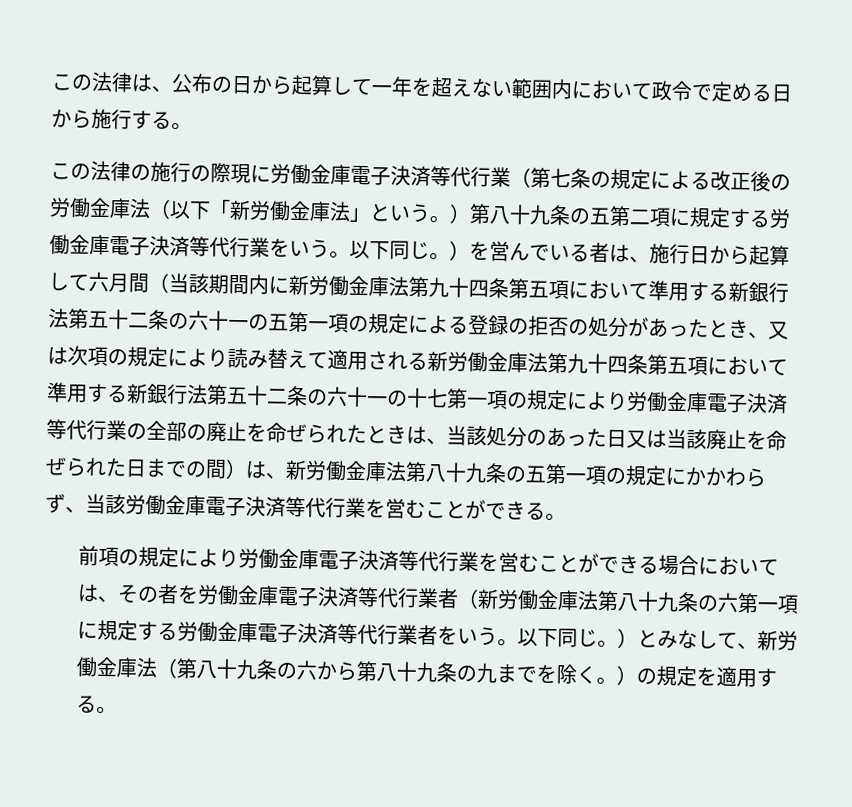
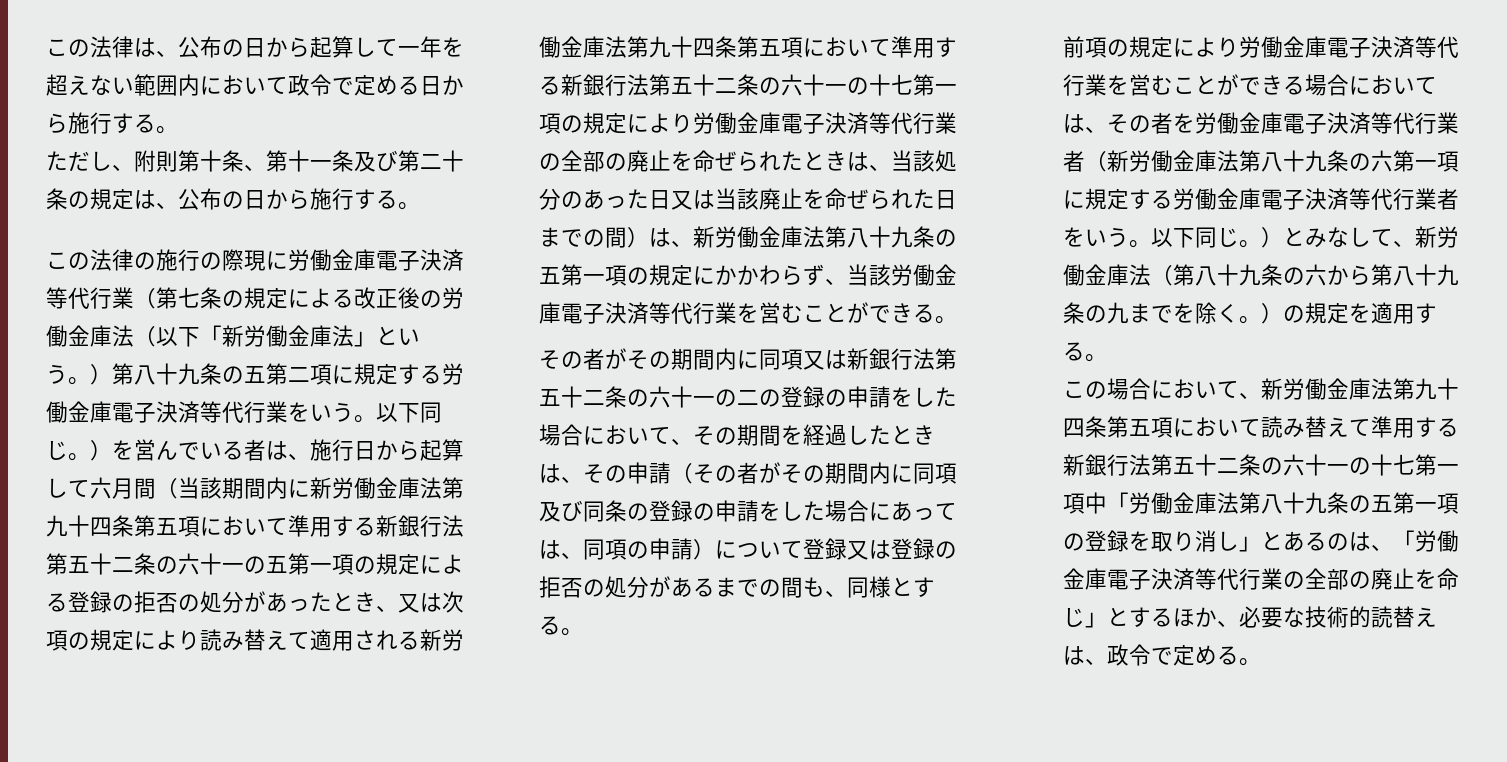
+ ただし、附則第十条、第十一条及び第二十条の規定は、公布の日から施行する。
+ その者がその期間内に同項又は新銀行法第五十二条の六十一の二の登録の申請をした場合において、その期間を経過したときは、その申請（その者がその期間内に同項及び同条の登録の申請をした場合にあっては、同項の申請）について登録又は登録の拒否の処分があるまでの間も、同様とする。
+ この場合において、新労働金庫法第九十四条第五項において読み替えて準用する新銀行法第五十二条の六十一の十七第一項中「労働金庫法第八十九条の五第一項の登録を取り消し」とあるのは、「労働金庫電子決済等代行業の全部の廃止を命じ」とするほか、必要な技術的読替えは、政令で定める。

